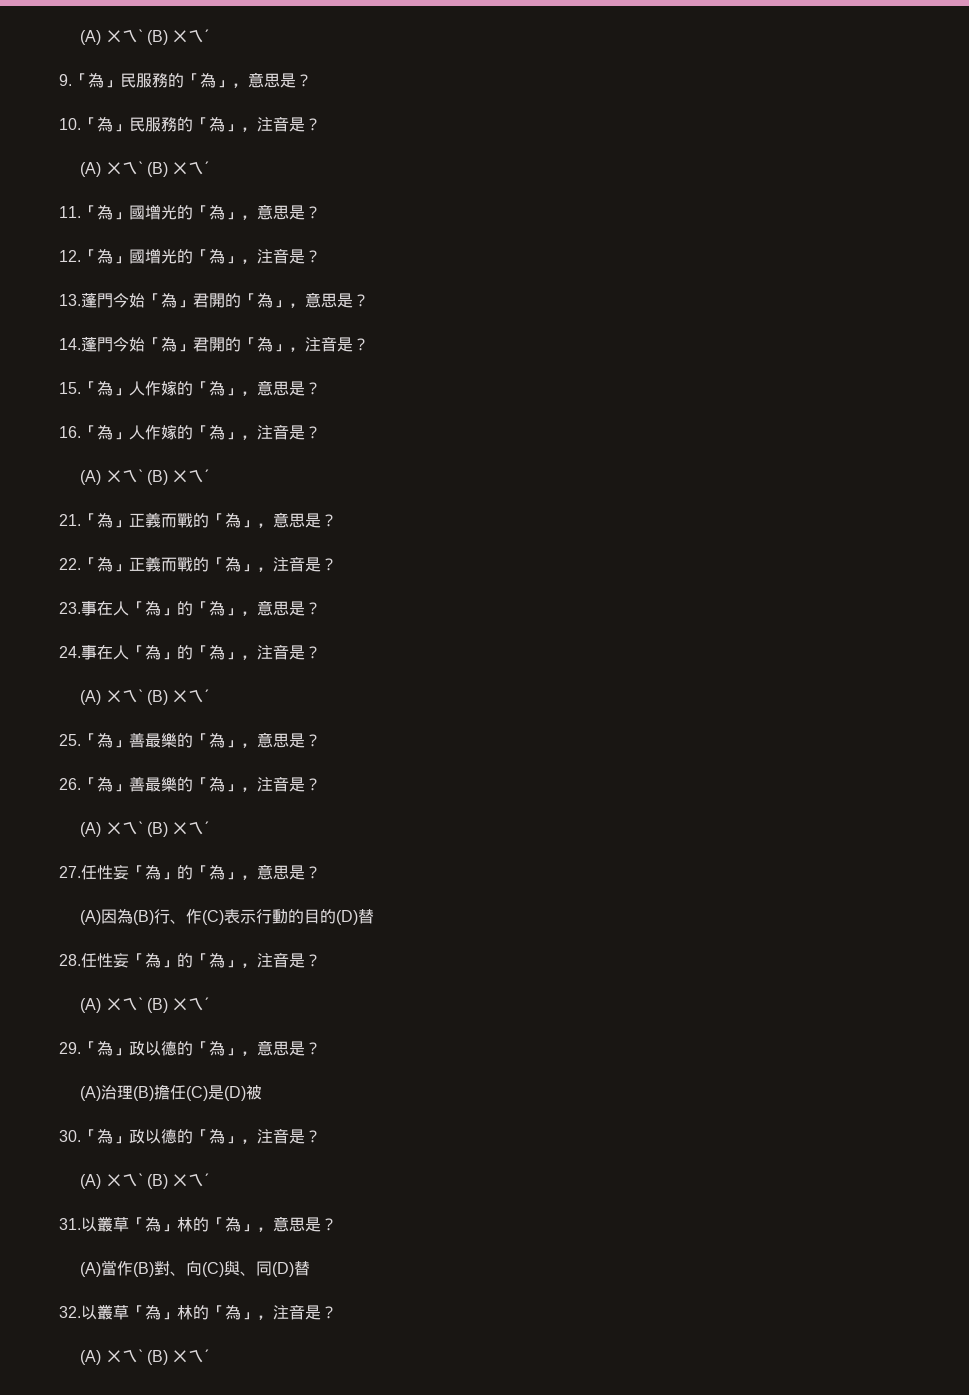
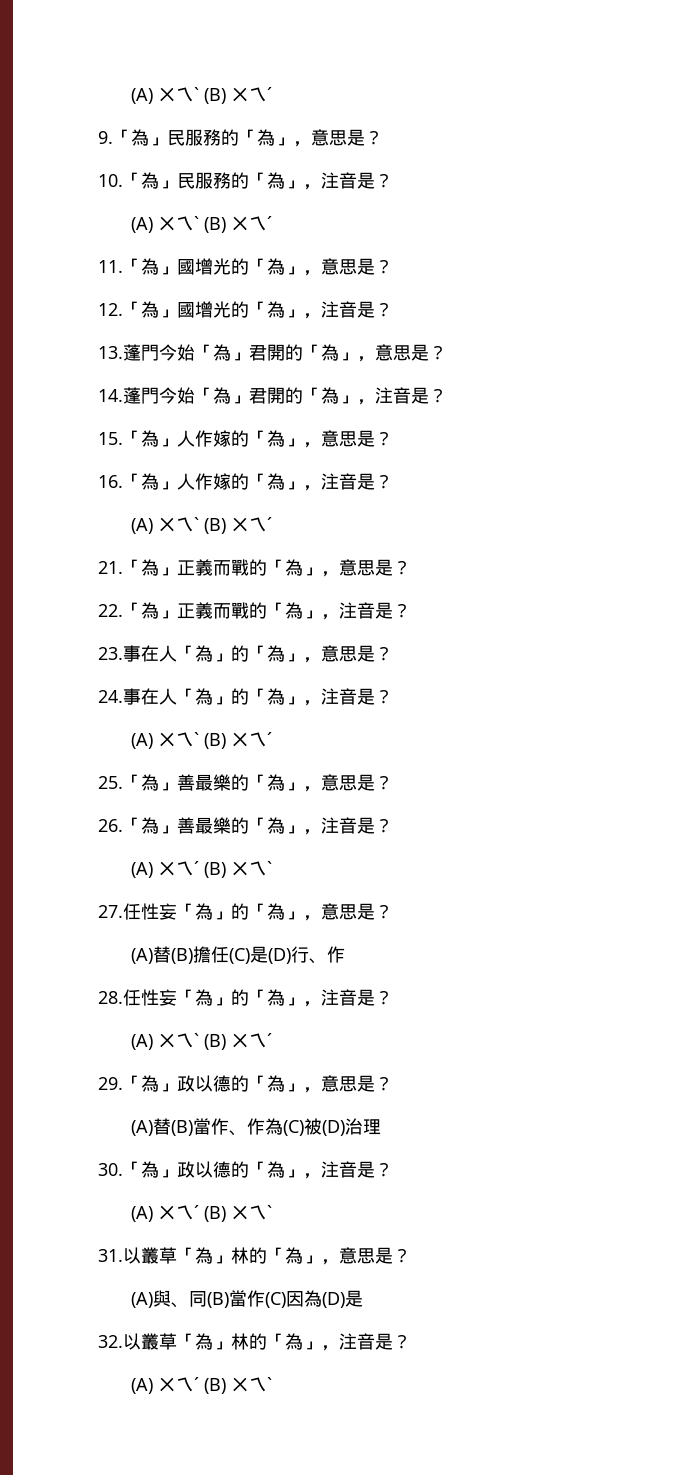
  26.「為」善最樂的「為」，注音是？
- (A) ㄨㄟˋ (B) ㄨㄟˊ
+ (A) ㄨㄟˊ (B) ㄨㄟˋ
- (A)因為(B)行、作(C)表示行動的目的(D)替
+ (A)替(B)擔任(C)是(D)行、作
- (A)治理(B)擔任(C)是(D)被
+ (A)替(B)當作、作為(C)被(D)治理
  30.「為」政以德的「為」，注音是？
- (A) ㄨㄟˋ (B) ㄨㄟˊ
+ (A) ㄨㄟˊ (B) ㄨㄟˋ
- (A)當作(B)對、向(C)與、同(D)替
+ (A)與、同(B)當作(C)因為(D)是
  32.以叢草「為」林的「為」，注音是？
- (A) ㄨㄟˋ (B) ㄨㄟˊ
+ (A) ㄨㄟˊ (B) ㄨㄟˋ

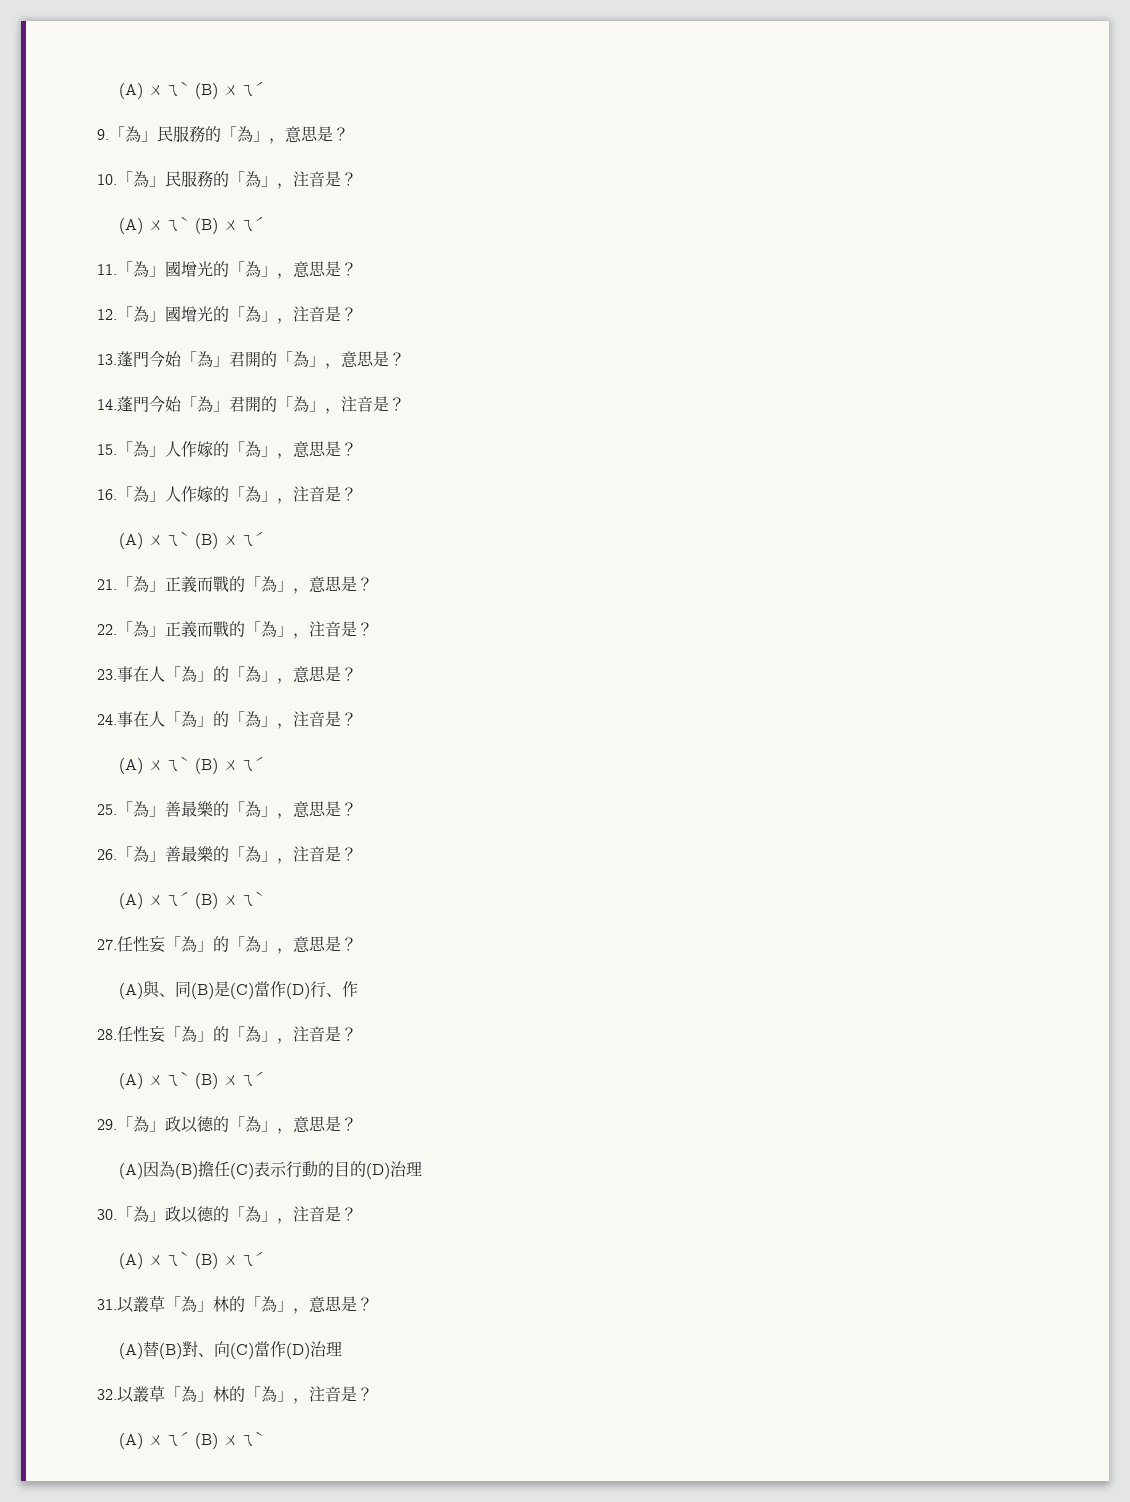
- (A)替(B)擔任(C)是(D)行、作
+ (A)與、同(B)是(C)當作(D)行、作
- (A)替(B)當作、作為(C)被(D)治理
+ (A)因為(B)擔任(C)表示行動的目的(D)治理
  30.「為」政以德的「為」，注音是？
- (A) ㄨㄟˊ (B) ㄨㄟˋ
+ (A) ㄨㄟˋ (B) ㄨㄟˊ
- (A)與、同(B)當作(C)因為(D)是
+ (A)替(B)對、向(C)當作(D)治理

